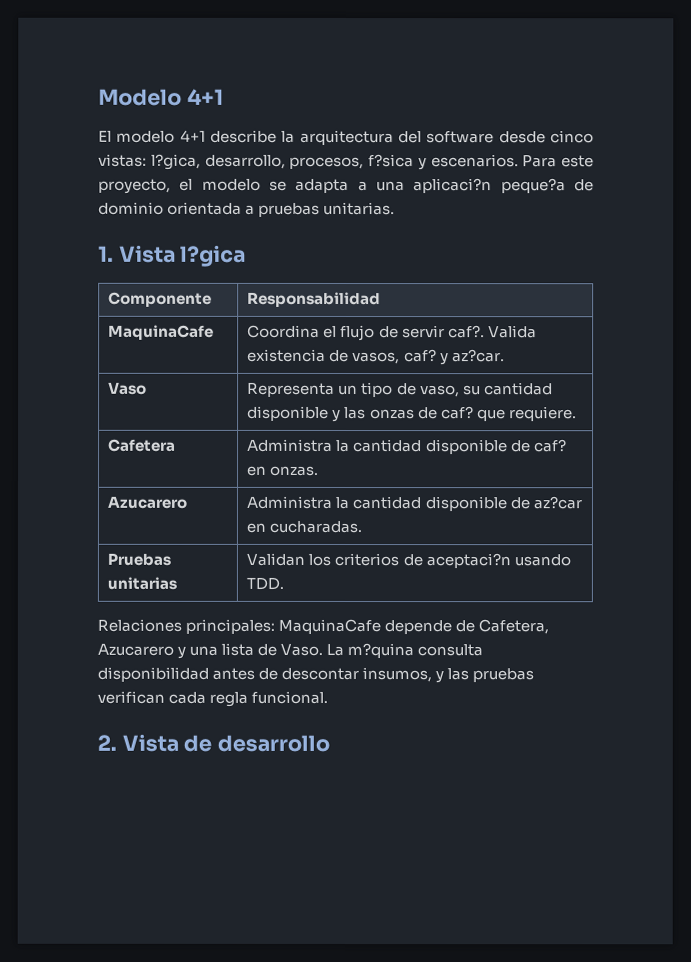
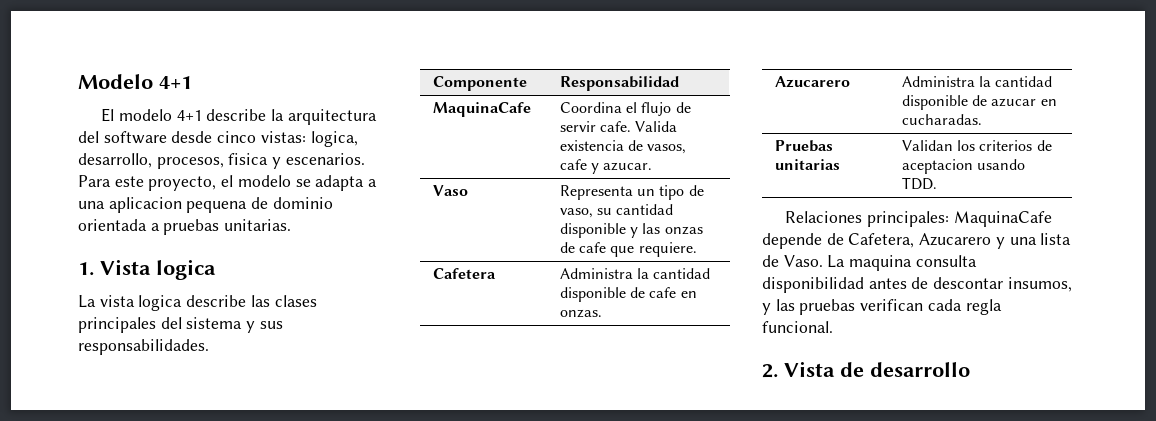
- El modelo 4+1 describe la arquitectura del software desde cinco vistas: l?gica, desarrollo, procesos, f?sica y escenarios.
+ El modelo 4+1 describe la arquitectura del software desde cinco vistas: logica, desarrollo, procesos, fisica y escenarios.
- Para este proyecto, el modelo se adapta a una aplicaci?n peque?a de dominio orientada a pruebas unitarias.
+ Para este proyecto, el modelo se adapta a una aplicacion pequena de dominio orientada a pruebas unitarias.
- 1. Vista l?gica
+ 1. Vista logica
+ La vista logica describe las clases principales del sistema y sus responsabilidades.
- MaquinaCafe | Coordina el flujo de servir caf?. Valida existencia de vasos, caf? y az?car.
+ MaquinaCafe | Coordina el flujo de servir cafe. Valida existencia de vasos, cafe y azucar.
- Vaso | Representa un tipo de vaso, su cantidad disponible y las onzas de caf? que requiere.
+ Vaso | Representa un tipo de vaso, su cantidad disponible y las onzas de cafe que requiere.
- Cafetera | Administra la cantidad disponible de caf? en onzas.
+ Cafetera | Administra la cantidad disponible de cafe en onzas.
- Azucarero | Administra la cantidad disponible de az?car en cucharadas.
+ Azucarero | Administra la cantidad disponible de azucar en cucharadas.
- Pruebas unitarias | Validan los criterios de aceptaci?n usando TDD.
+ Pruebas unitarias | Validan los criterios de aceptacion usando TDD.
- La m?quina consulta disponibilidad antes de descontar insumos, y las pruebas verifican cada regla funcional.
+ La maquina consulta disponibilidad antes de descontar insumos, y las pruebas verifican cada regla funcional.

